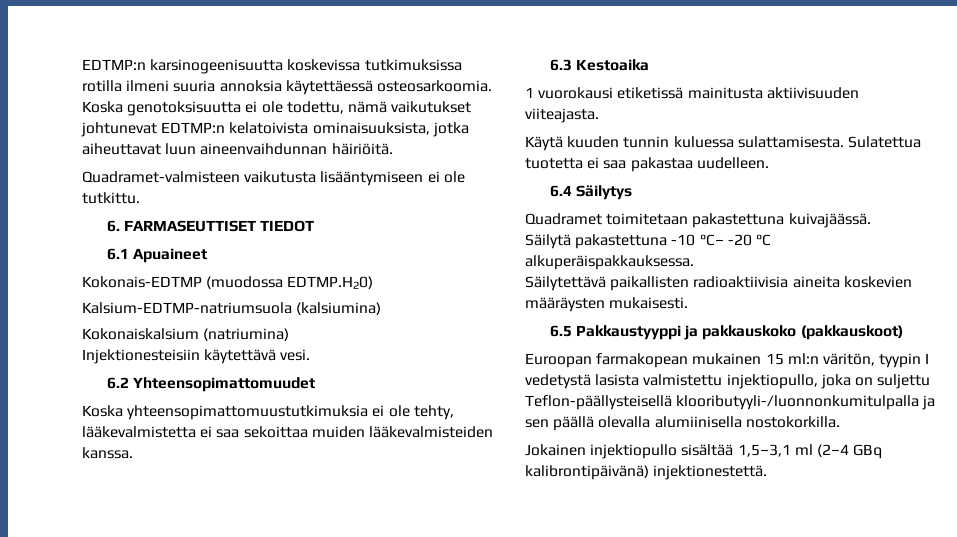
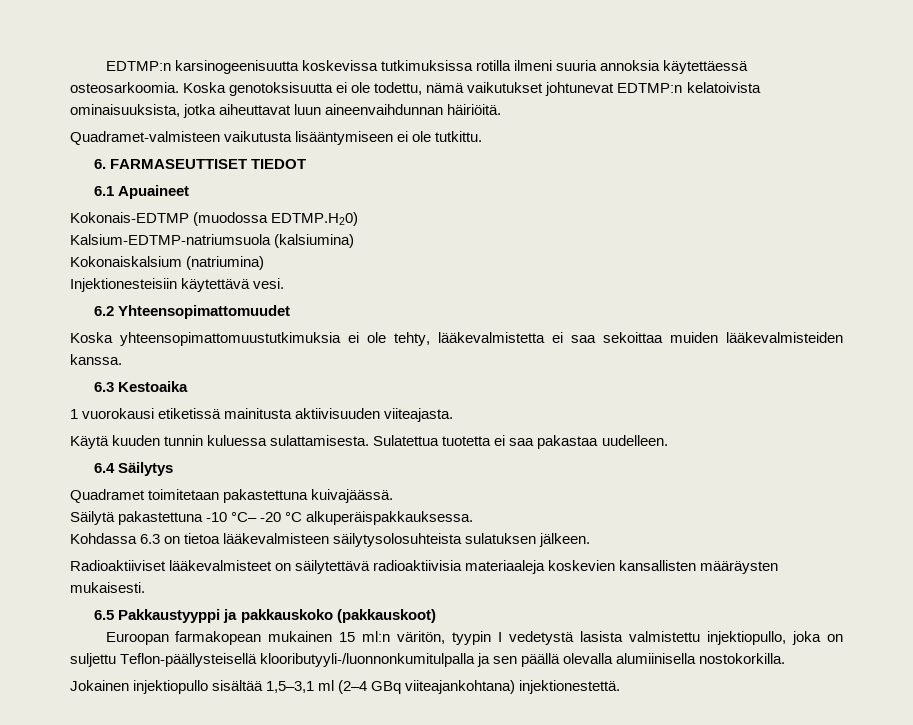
- Säilytettävä paikallisten radioaktiivisia aineita koskevien määräysten mukaisesti.
+ Kohdassa 6.3 on tietoa lääkevalmisteen säilytysolosuhteista sulatuksen jälkeen.
+ Radioaktiiviset lääkevalmisteet on säilytettävä radioaktiivisia materiaaleja koskevien kansallisten määräysten mukaisesti.
- Jokainen injektiopullo sisältää 1,5–3,1 ml (2–4 GBq kalibrontipäivänä) injektionestettä.
+ Jokainen injektiopullo sisältää 1,5–3,1 ml (2–4 GBq viiteajankohtana) injektionestettä.

